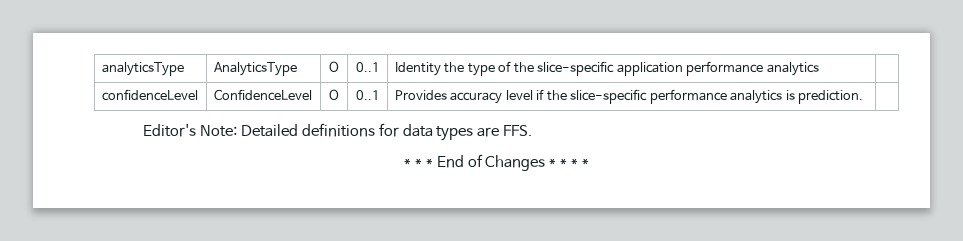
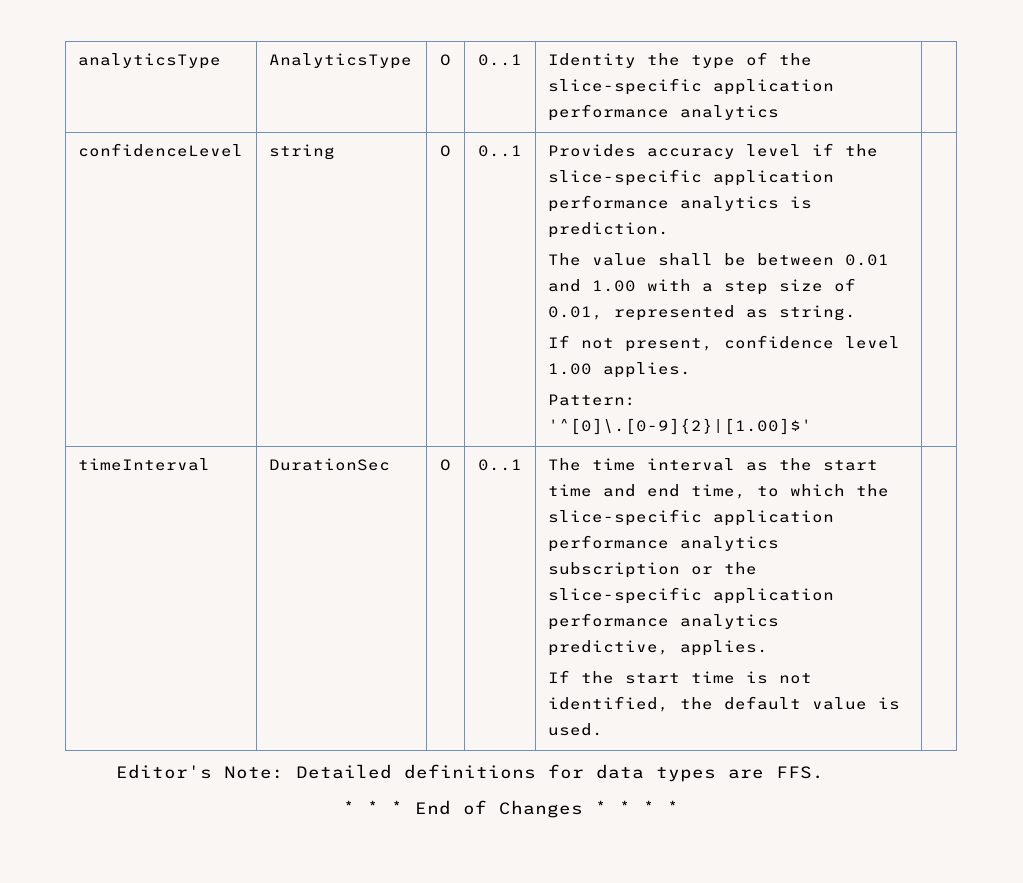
- ConfidenceLevel
+ string
- Provides accuracy level if the slice-specific performance analytics is prediction.
+ Provides accuracy level if the slice-specific application performance analytics is prediction.
+ The value shall be between 0.01 and 1.00 with a step size of 0.01, represented as string.
+ If not present, confidence level 1.00 applies.
+ Pattern: '^[0]\.[0-9]{2}|[1.00]$' |
+ timeInterval | DurationSec | O | 0..1 | The time interval as the start time and end time, to which the slice-specific application performance analytics subscription or the slice-specific application performance analytics predictive, applies.
+ If the start time is not identified, the default value is used.

